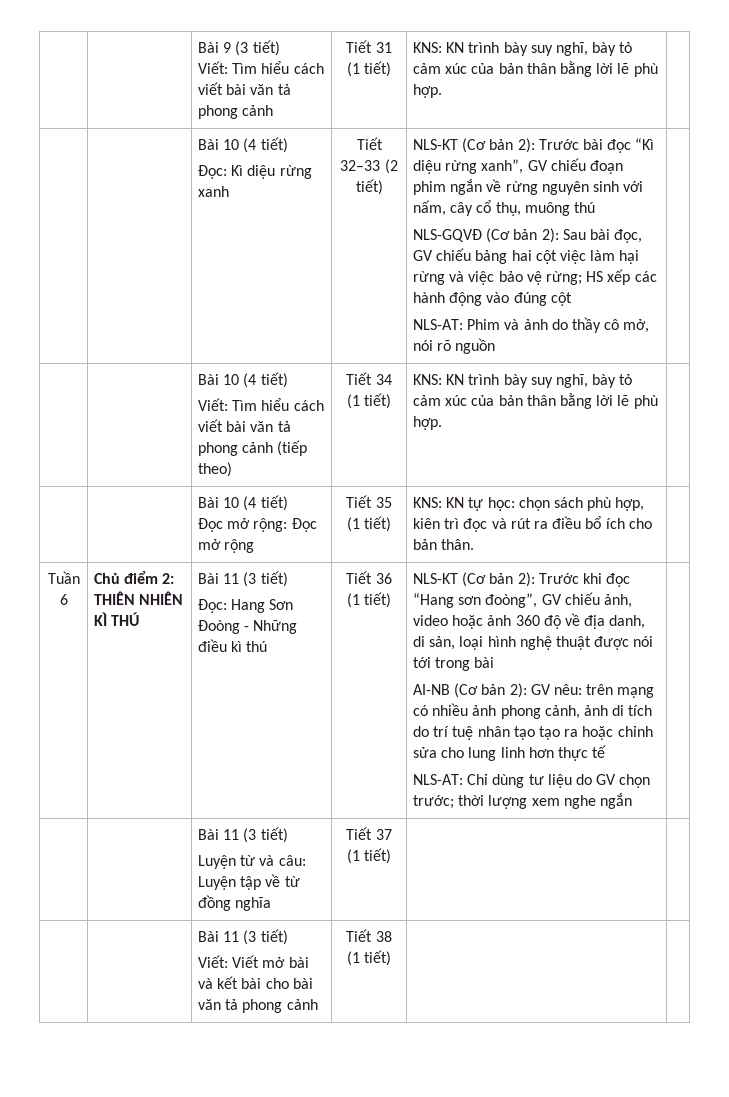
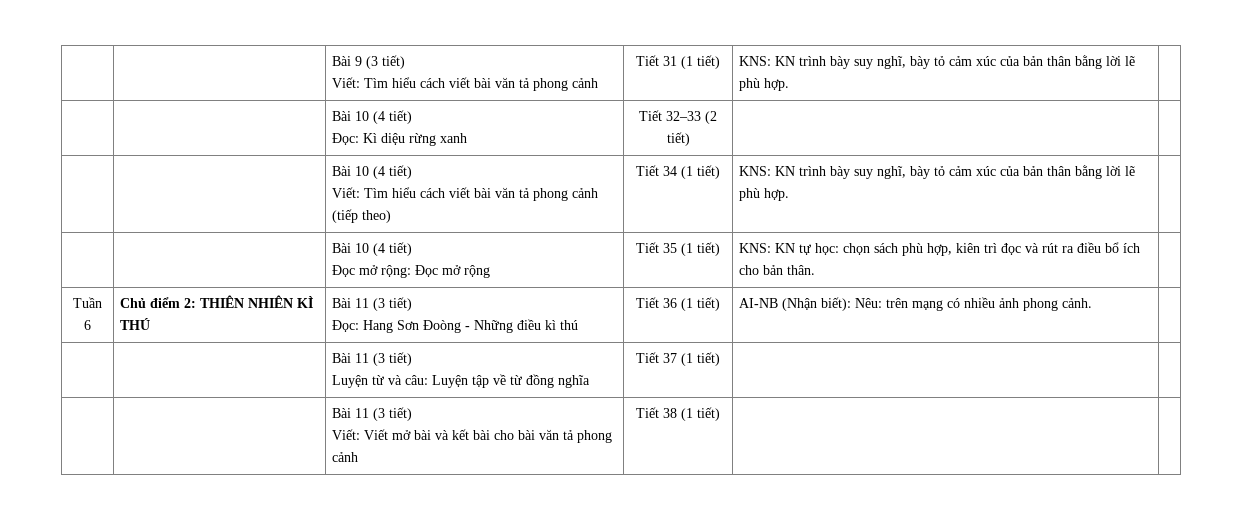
- NLS-KT (Cơ bản 2): Trước bài đọc “Kì diệu rừng xanh”, GV chiếu đoạn phim ngắn về rừng nguyên sinh với nấm, cây cổ thụ, muông thú
- NLS-GQVĐ (Cơ bản 2): Sau bài đọc, GV chiếu bảng hai cột việc làm hại rừng và việc bảo vệ rừng; HS xếp các hành động vào đúng cột
- NLS-AT: Phim và ảnh do thầy cô mở, nói rõ nguồn
- NLS-KT (Cơ bản 2): Trước khi đọc “Hang sơn đoòng”, GV chiếu ảnh, video hoặc ảnh 360 độ về địa danh, di sản, loại hình nghệ thuật được nói tới trong bài
- AI-NB (Cơ bản 2): GV nêu: trên mạng có nhiều ảnh phong cảnh, ảnh di tích do trí tuệ nhân tạo tạo ra hoặc chỉnh sửa cho lung linh hơn thực tế
- NLS-AT: Chỉ dùng tư liệu do GV chọn trước; thời lượng xem nghe ngắn
+ AI-NB (Nhận biết): Nêu: trên mạng có nhiều ảnh phong cảnh.

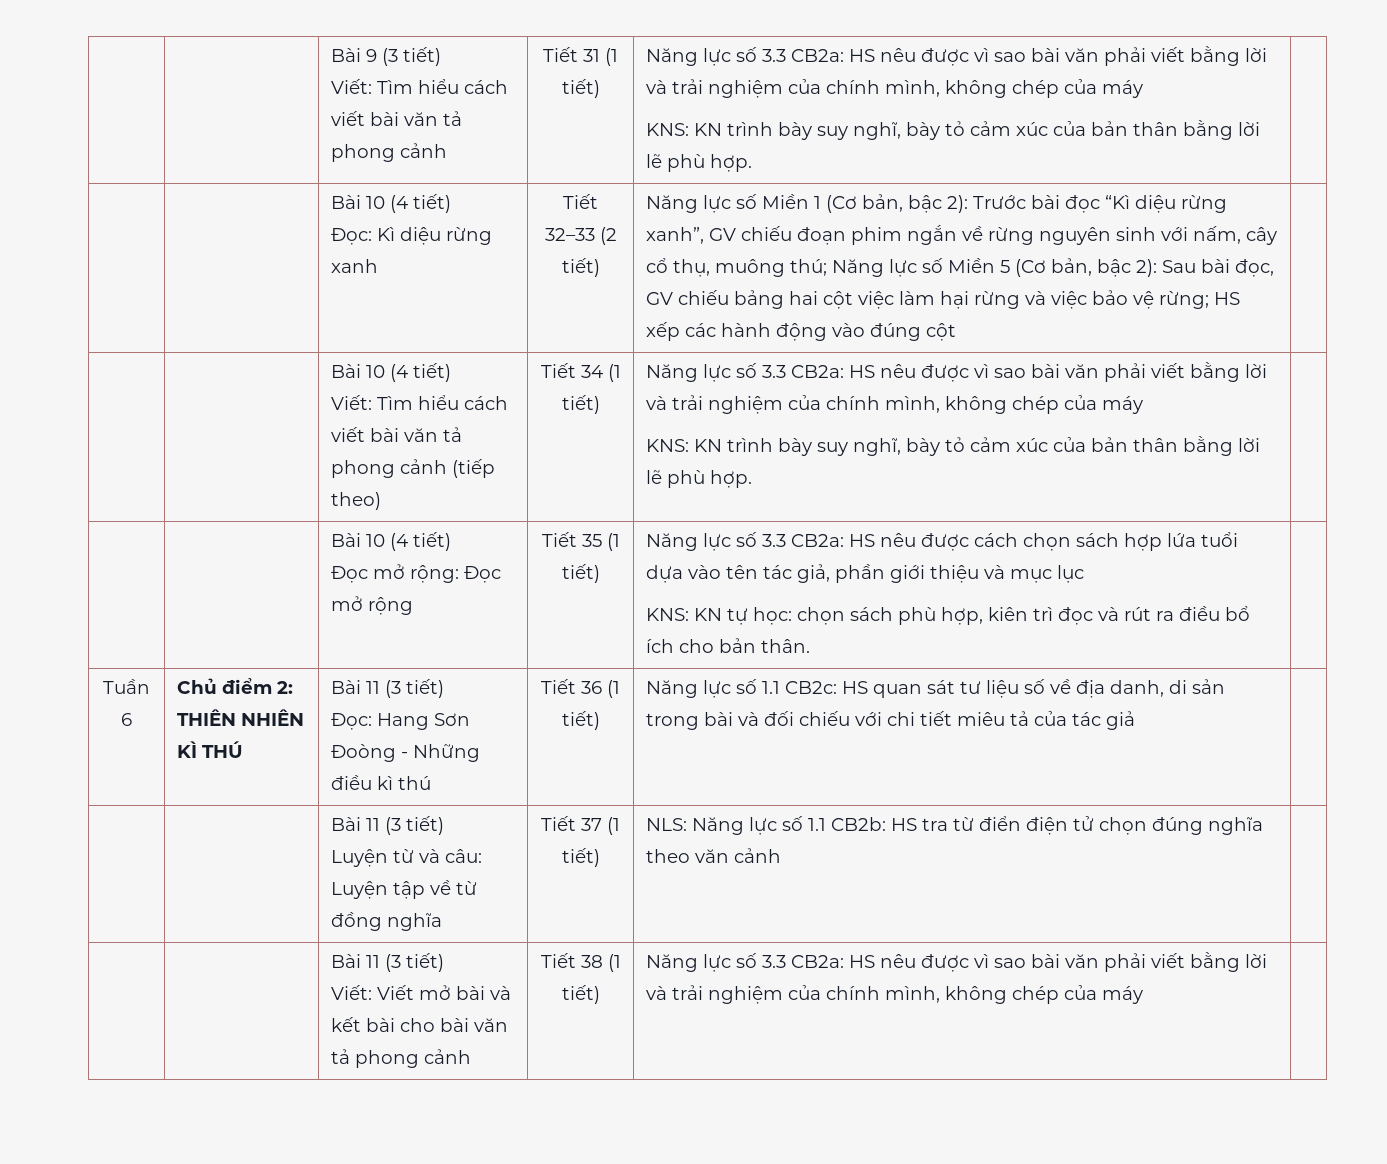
- Tiết 31 (1 tiết)
+ Tiết 31 (1 tiết) | Năng lực số 3.3 CB2a: HS nêu được vì sao bài văn phải viết bằng lời và trải nghiệm của chính mình, không chép của máy
+ Năng lực số Miền 1 (Cơ bản, bậc 2): Trước bài đọc “Kì diệu rừng xanh”, GV chiếu đoạn phim ngắn về rừng nguyên sinh với nấm, cây cổ thụ, muông thú; Năng lực số Miền 5 (Cơ bản, bậc 2): Sau bài đọc, GV chiếu bảng hai cột việc làm hại rừng và việc bảo vệ rừng; HS xếp các hành động vào đúng cột
- Tiết 34 (1 tiết)
+ Tiết 34 (1 tiết) | Năng lực số 3.3 CB2a: HS nêu được vì sao bài văn phải viết bằng lời và trải nghiệm của chính mình, không chép của máy
+ Năng lực số 3.3 CB2a: HS nêu được cách chọn sách hợp lứa tuổi dựa vào tên tác giả, phần giới thiệu và mục lục
- AI-NB (Nhận biết): Nêu: trên mạng có nhiều ảnh phong cảnh. |
+ Năng lực số 1.1 CB2c: HS quan sát tư liệu số về địa danh, di sản trong bài và đối chiếu với chi tiết miêu tả của tác giả |
  | | Bài 11 (3 tiết)
- Luyện từ và câu: Luyện tập về từ đồng nghĩa | Tiết 37 (1 tiết) | |
+ Luyện từ và câu: Luyện tập về từ đồng nghĩa | Tiết 37 (1 tiết) | NLS: Năng lực số 1.1 CB2b: HS tra từ điển điện tử chọn đúng nghĩa theo văn cảnh |
- Tiết 38 (1 tiết)
+ Tiết 38 (1 tiết) | Năng lực số 3.3 CB2a: HS nêu được vì sao bài văn phải viết bằng lời và trải nghiệm của chính mình, không chép của máy

